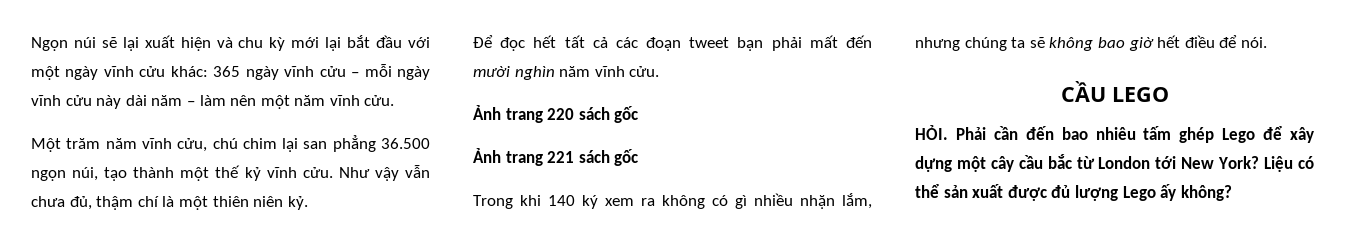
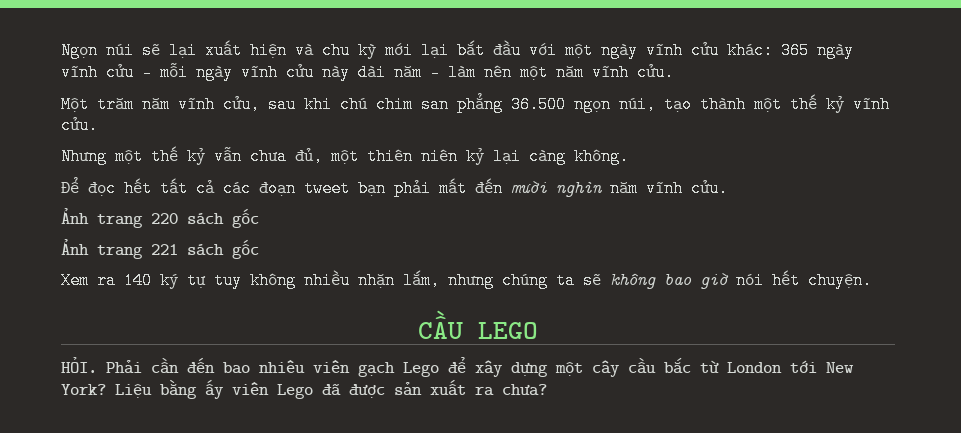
- Một trăm năm vĩnh cửu, chú chim lại san phẳng 36.500 ngọn núi, tạo thành một thế kỷ vĩnh cửu. Như vậy vẫn chưa đủ, thậm chí là một thiên niên kỷ.
+ Một trăm năm vĩnh cửu, sau khi chú chim san phẳng 36.500 ngọn núi, tạo thành một thế kỷ vĩnh cửu.
+ Nhưng một thế kỷ vẫn chưa đủ, một thiên niên kỷ lại càng không.
- Trong khi 140 ký xem ra không có gì nhiều nhặn lắm, nhưng chúng ta sẽ không bao giờ hết điều để nói.
+ Xem ra 140 ký tự tuy không nhiều nhặn lắm, nhưng chúng ta sẽ không bao giờ nói hết chuyện.
- HỎI. Phải cần đến bao nhiêu tấm ghép Lego để xây dựng một cây cầu bắc từ London tới New York?
+ HỎI. Phải cần đến bao nhiêu viên gạch Lego để xây dựng một cây cầu bắc từ London tới New York?
- Liệu có thể sản xuất được đủ lượng Lego ấy không?
+ Liệu bằng ấy viên Lego đã được sản xuất ra chưa?

